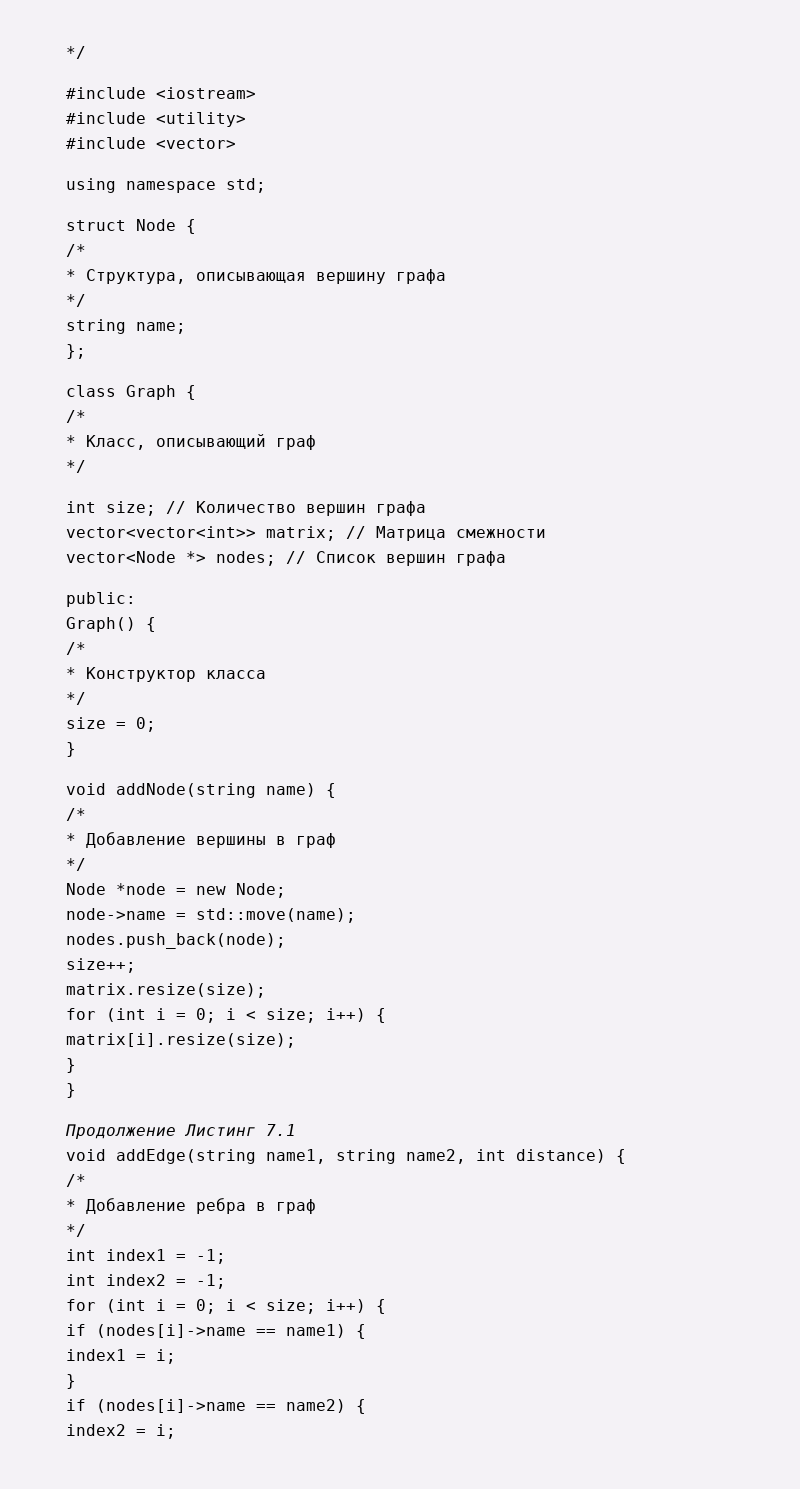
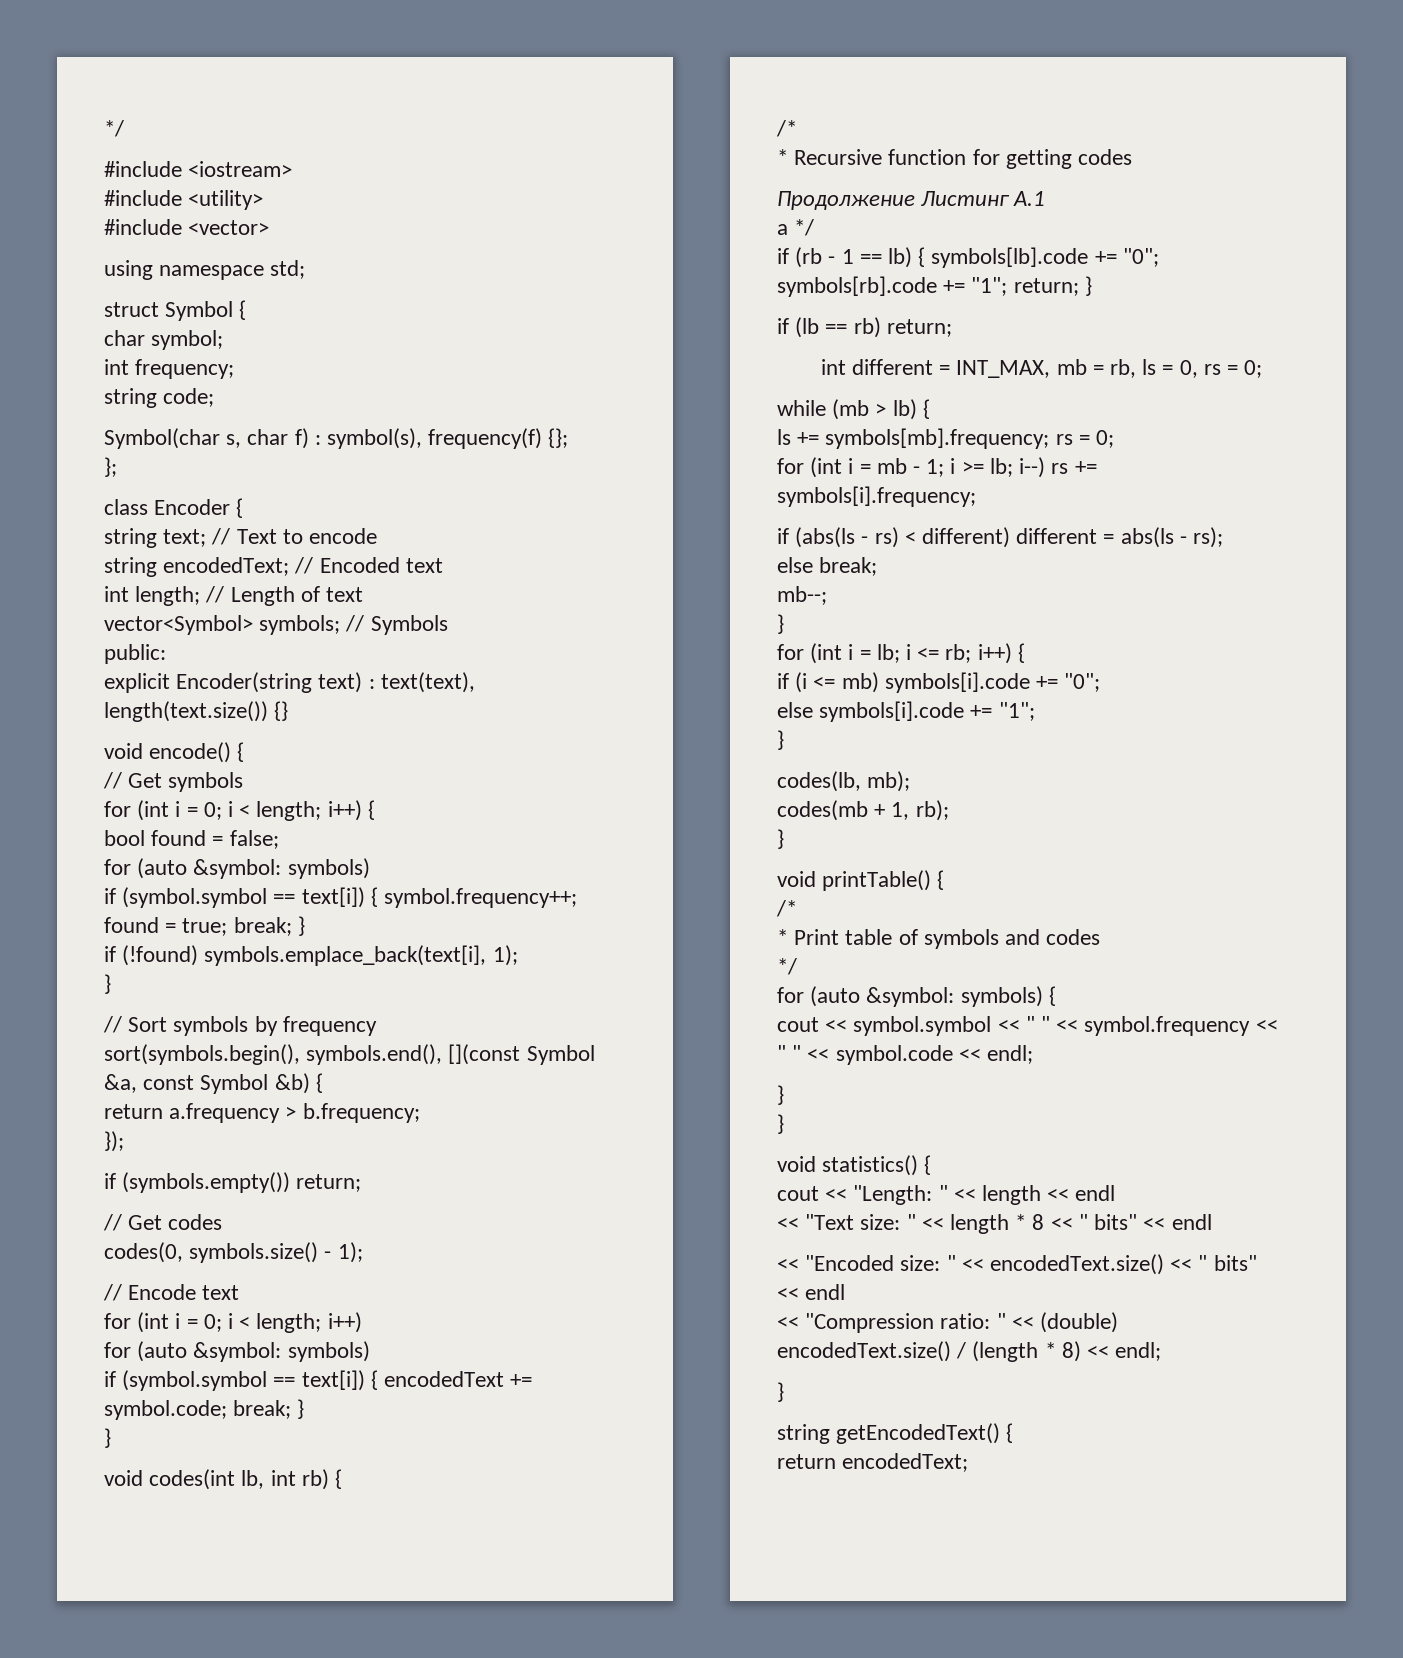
- struct Node {
- /*
- * Структура, описывающая вершину графа
- */
- string name;
+ struct Symbol {
+ char symbol;
+ int frequency;
+ string code;
+ Symbol(char s, char f) : symbol(s), frequency(f) {};
- class Graph {
+ class Encoder {
+ string text; // Text to encode
+ string encodedText; // Encoded text
+ int length; // Length of text
+ vector<Symbol> symbols; // Symbols
+ public:
+ explicit Encoder(string text) : text(text), length(text.size()) {}
+ void encode() {
+ // Get symbols
+ for (int i = 0; i < length; i++) {
+ bool found = false;
+ for (auto &symbol: symbols)
+ if (symbol.symbol == text[i]) { symbol.frequency++; found = true; break; }
+ if (!found) symbols.emplace_back(text[i], 1);
+ }
+ // Sort symbols by frequency
+ sort(symbols.begin(), symbols.end(), [](const Symbol &a, const Symbol &b) {
+ return a.frequency > b.frequency;
+ });
+ if (symbols.empty()) return;
+ // Get codes
+ codes(0, symbols.size() - 1);
+ // Encode text
+ for (int i = 0; i < length; i++)
+ for (auto &symbol: symbols)
+ if (symbol.symbol == text[i]) { encodedText += symbol.code; break; }
+ }
+ void codes(int lb, int rb) {
  /*
- * Класс, описывающий граф
+ * Recursive function for getting codes
+ Продолжение Листинг A.1
+ a */
+ if (rb - 1 == lb) { symbols[lb].code += "0"; symbols[rb].code += "1"; return; }
+ if (lb == rb) return;
+ int different = INT_MAX, mb = rb, ls = 0, rs = 0;
+ while (mb > lb) {
+ ls += symbols[mb].frequency; rs = 0;
+ for (int i = mb - 1; i >= lb; i--) rs += symbols[i].frequency;
+ if (abs(ls - rs) < different) different = abs(ls - rs);
+ else break;
+ mb--;
+ }
+ for (int i = lb; i <= rb; i++) {
+ if (i <= mb) symbols[i].code += "0";
+ else symbols[i].code += "1";
+ }
+ codes(lb, mb);
+ codes(mb + 1, rb);
+ }
+ void printTable() {
+ /*
+ * Print table of symbols and codes
  */
- int size; // Количество вершин графа
- vector<vector<int>> matrix; // Матрица смежности
- vector<Node *> nodes; // Список вершин графа
- public:
- Graph() {
- /*
- * Конструктор класса
- */
- size = 0;
- }
- void addNode(string name) {
- /*
- * Добавление вершины в граф
- */
- Node *node = new Node;
- node->name = std::move(name);
- nodes.push_back(node);
- size++;
- matrix.resize(size);
- for (int i = 0; i < size; i++) {
- matrix[i].resize(size);
+ for (auto &symbol: symbols) {
+ cout << symbol.symbol << " " << symbol.frequency << " " << symbol.code << endl;
  }
  }
- Продолжение Листинг 7.1
- void addEdge(string name1, string name2, int distance) {
- /*
- * Добавление ребра в граф
- */
- int index1 = -1;
- int index2 = -1;
- for (int i = 0; i < size; i++) {
- if (nodes[i]->name == name1) {
- index1 = i;
+ void statistics() {
+ cout << "Length: " << length << endl
+ << "Text size: " << length * 8 << " bits" << endl
+ << "Encoded size: " << encodedText.size() << " bits" << endl
+ << "Compression ratio: " << (double) encodedText.size() / (length * 8) << endl;
  }
- if (nodes[i]->name == name2) {
- index2 = i;
+ string getEncodedText() {
+ return encodedText;

